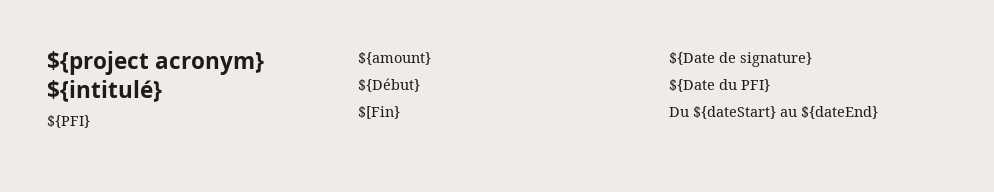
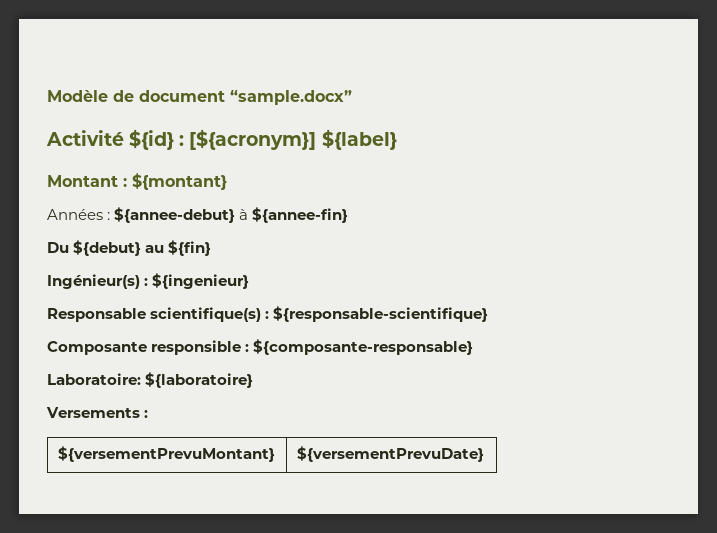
- ${project acronym} ${intitulé}
- ${PFI}
- ${amount}
- ${Début}
- $[Fin}
- ${Date de signature}
- ${Date du PFI}
- Du ${dateStart} au ${dateEnd}
+ Modèle de document “sample.docx”
+ Activité ${id} : [${acronym}] ${label}
+ Montant : ${montant}
+ Années : ${annee-debut} à ${annee-fin}
+ Du ${debut} au ${fin}
+ Ingénieur(s) : ${ingenieur}
+ Responsable scientifique(s) : ${responsable-scientifique}
+ Composante responsible : ${composante-responsable}
+ Laboratoire: ${laboratoire}
+ Versements :
+ ${versementPrevuMontant} | ${versementPrevuDate}

